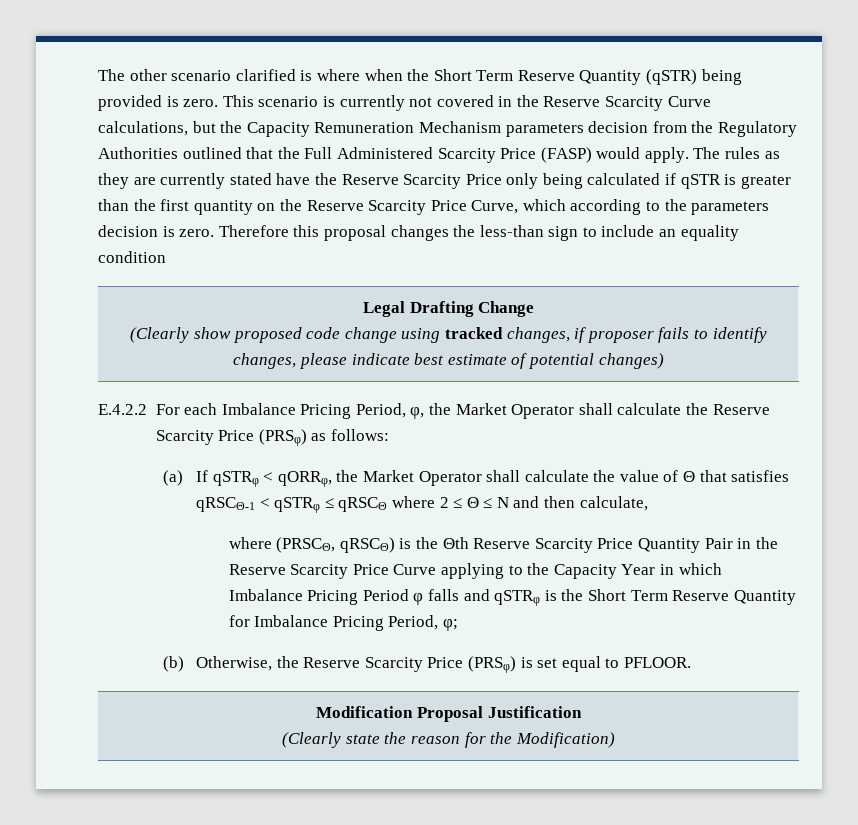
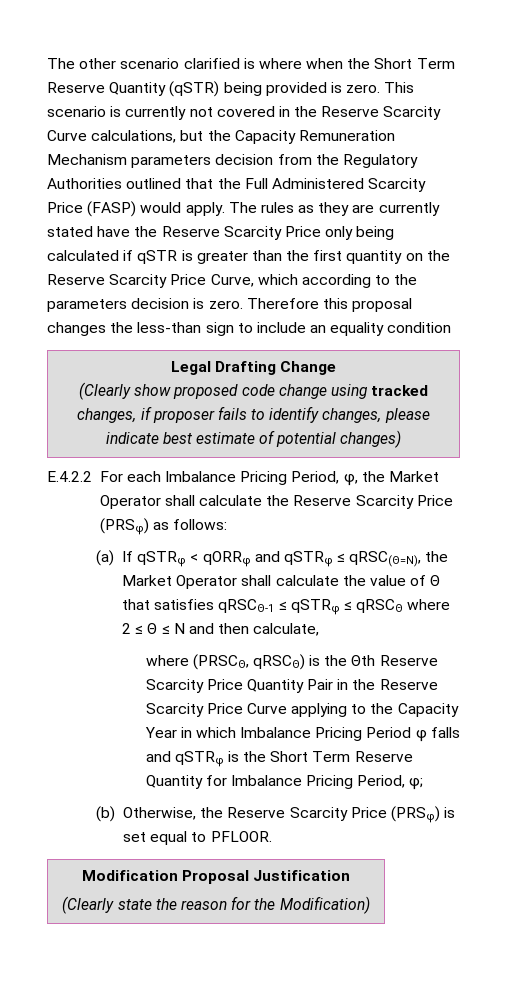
- (a) If qSTRφ < qORRφ, the Market Operator shall calculate the value of Θ that satisfies qRSCΘ-1 < qSTRφ ≤ qRSCΘ where 2 ≤ Θ ≤ N and then calculate,
+ (a) If qSTRφ < qORRφ and qSTRφ ≤ qRSC(Θ=N), the Market Operator shall calculate the value of Θ that satisfies qRSCΘ-1 ≤ qSTRφ ≤ qRSCΘ where 2 ≤ Θ ≤ N and then calculate,

